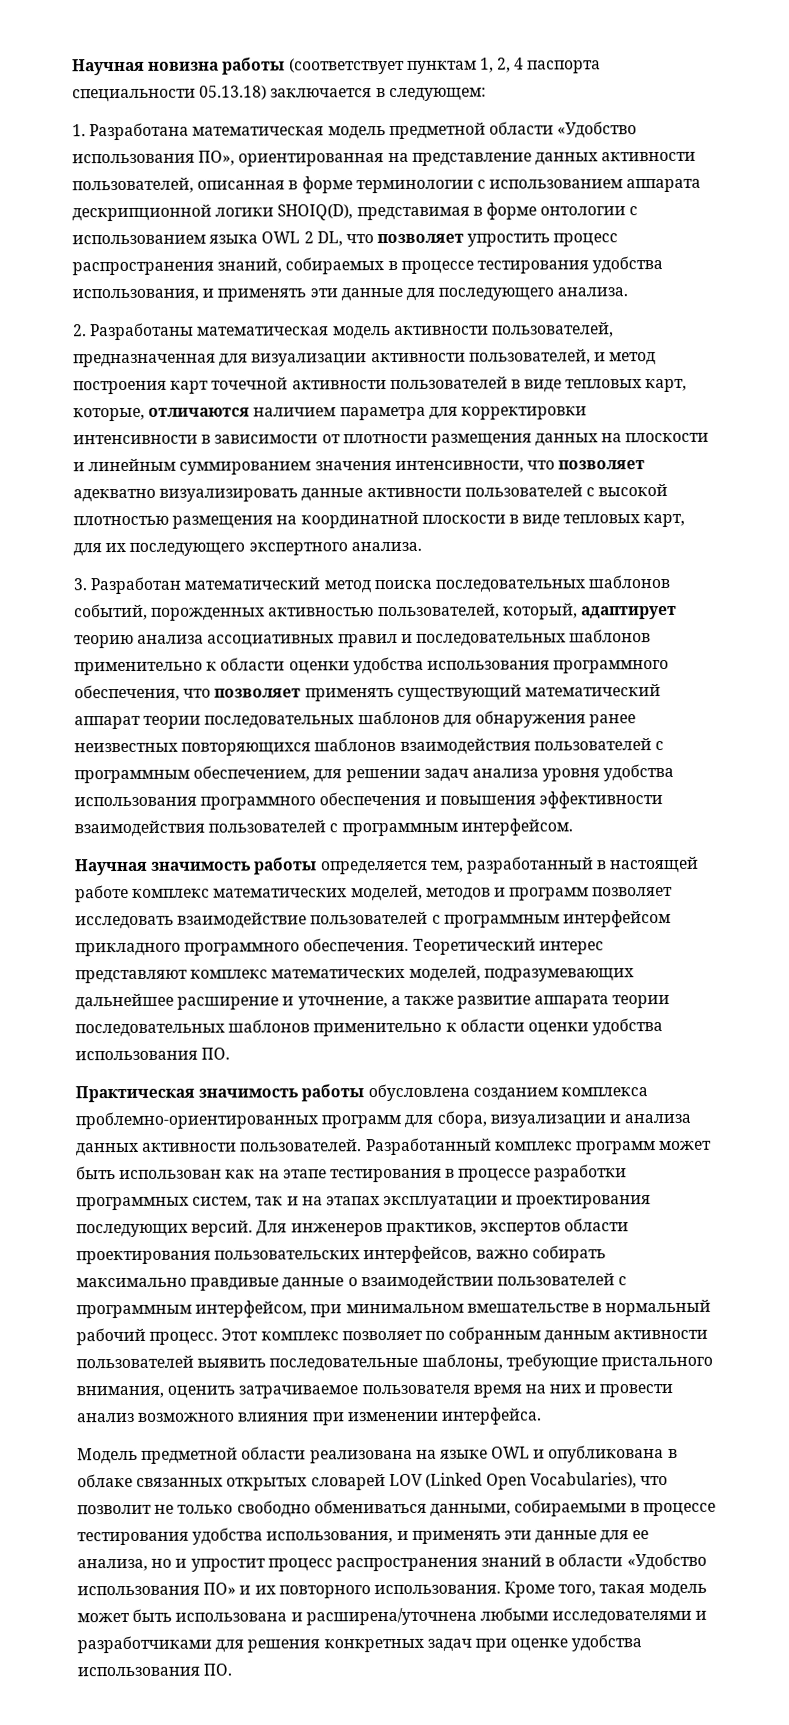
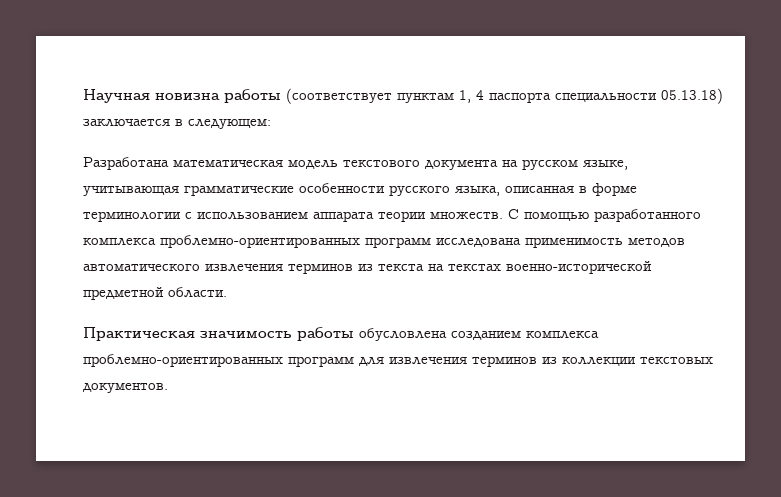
- Научная новизна работы (соответствует пунктам 1, 2, 4 паспорта специальности 05.13.18) заключается в следующем:
+ Научная новизна работы (соответствует пунктам 1, 4 паспорта специальности 05.13.18) заключается в следующем:
- 1. Разработана математическая модель предметной области «Удобство использования ПО», ориентированная на представление данных активности пользователей, описанная в форме терминологии с использованием аппарата дескрипционной логики SHOIQ(D), представимая в форме онтологии с использованием языка OWL 2 DL, что позволяет упростить процесс распространения знаний, собираемых в процессе тестирования удобства использования, и применять эти данные для последующего анализа.
- 2. Разработаны математическая модель активности пользователей, предназначенная для визуализации активности пользователей, и метод построения карт точечной активности пользователей в виде тепловых карт, которые, отличаются наличием параметра для корректировки интенсивности в зависимости от плотности размещения данных на плоскости и линейным суммированием значения интенсивности, что позволяет адекватно визуализировать данные активности пользователей с высокой плотностью размещения на координатной плоскости в виде тепловых карт, для их последующего экспертного анализа.
- 3. Разработан математический метод поиска последовательных шаблонов событий, порожденных активностью пользователей, который, адаптирует теорию анализа ассоциативных правил и последовательных шаблонов применительно к области оценки удобства использования программного обеспечения, что позволяет применять существующий математический аппарат теории последовательных шаблонов для обнаружения ранее неизвестных повторяющихся шаблонов взаимодействия пользователей с программным обеспечением, для решении задач анализа уровня удобства использования программного обеспечения и повышения эффективности взаимодействия пользователей с программным интерфейсом.
- Научная значимость работы определяется тем, разработанный в настоящей работе комплекс математических моделей, методов и программ позволяет исследовать взаимодействие пользователей с программным интерфейсом прикладного программного обеспечения. Теоретический интерес представляют комплекс математических моделей, подразумевающих дальнейшее расширение и уточнение, а также развитие аппарата теории последовательных шаблонов применительно к области оценки удобства использования ПО.
+ Разработана математическая модель текстового документа на русском языке, учитывающая грамматические особенности русского языка, описанная в форме терминологии с использованием аппарата теории множеств. С помощью разработанного комплекса проблемно-ориентированных программ исследована применимость методов автоматического извлечения терминов из текста на текстах военно-исторической предметной области.
- Практическая значимость работы обусловлена созданием комплекса проблемно-ориентированных программ для сбора, визуализации и анализа данных активности пользователей. Разработанный комплекс программ может быть использован как на этапе тестирования в процессе разработки программных систем, так и на этапах эксплуатации и проектирования последующих версий. Для инженеров практиков, экспертов области проектирования пользовательских интерфейсов, важно собирать максимально правдивые данные о взаимодействии пользователей с программным интерфейсом, при минимальном вмешательстве в нормальный рабочий процесс. Этот комплекс позволяет по собранным данным активности пользователей выявить последовательные шаблоны, требующие пристального внимания, оценить затрачиваемое пользователя время на них и провести анализ возможного влияния при изменении интерфейса.
- Модель предметной области реализована на языке OWL и опубликована в облаке связанных открытых словарей LOV (Linked Оpen Vocabularies), что позволит не только свободно обмениваться данными, собираемыми в процессе тестирования удобства использования, и применять эти данные для ее анализа, но и упростит процесс распространения знаний в области «Удобство использования ПО» и их повторного использования. Кроме того, такая модель может быть использована и расширена/уточнена любыми исследователями и разработчиками для решения конкретных задач при оценке удобства использования ПО.
+ Практическая значимость работы обусловлена созданием комплекса проблемно-ориентированных программ для извлечения терминов из коллекции текстовых документов.

